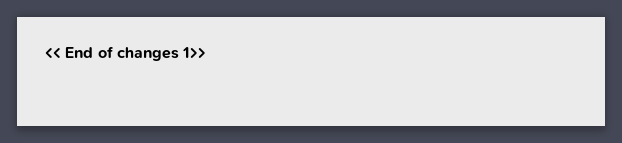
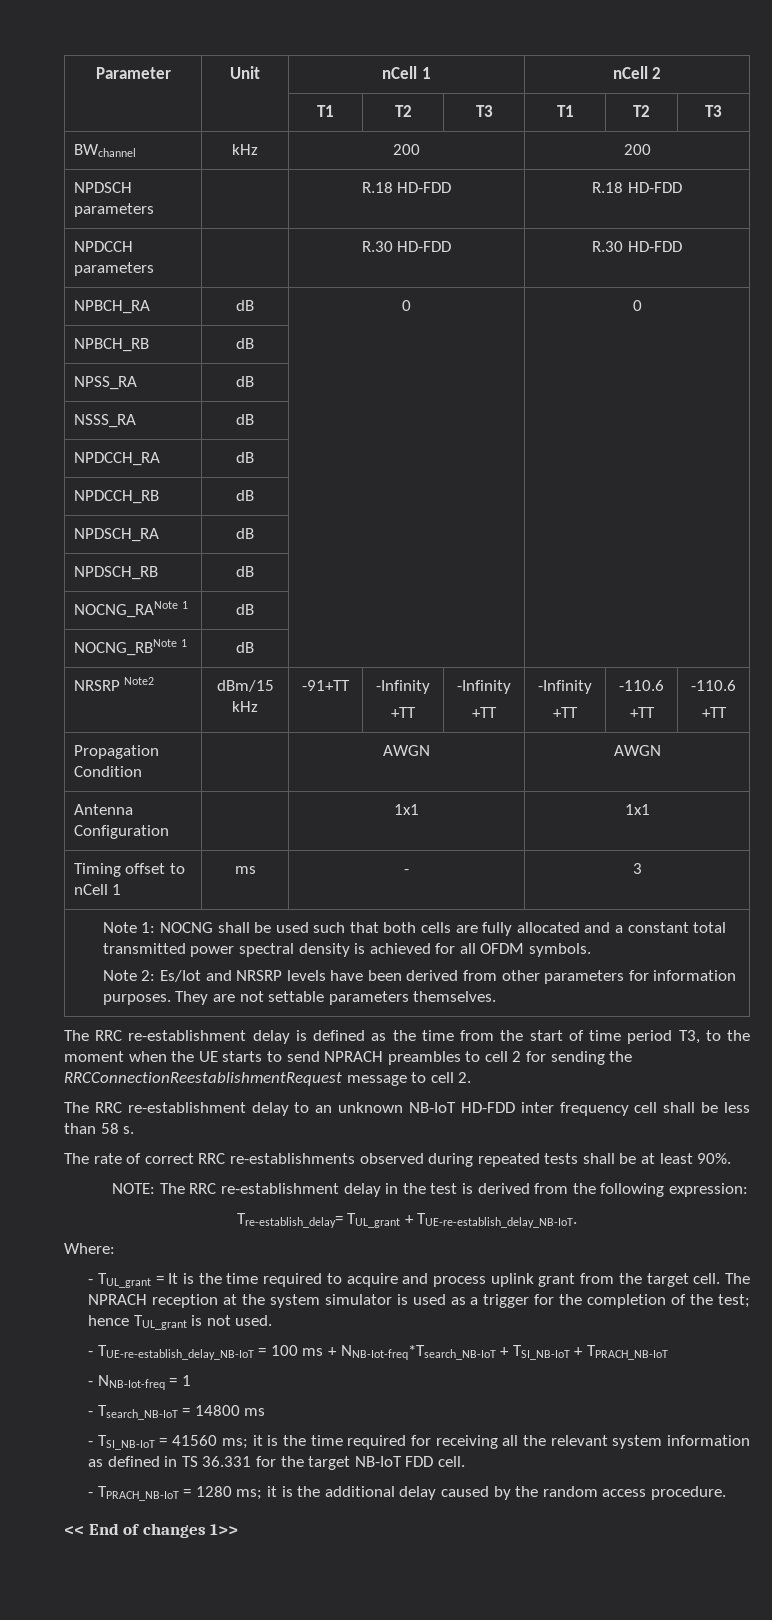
+ Parameter | Unit | nCell 1 | nCell 2
+ | | T1 | T2 | T3 | T1 | T2 | T3
+ BWchannel | kHz | 200 | 200
+ NPDSCH parameters | | R.18 HD-FDD | R.18 HD-FDD
+ NPDCCH parameters | | R.30 HD-FDD | R.30 HD-FDD
+ NPBCH_RA | dB | 0 | 0
+ NPBCH_RB | dB | |
+ NPSS_RA | dB | |
+ NSSS_RA | dB | |
+ NPDCCH_RA | dB | |
+ NPDCCH_RB | dB | |
+ NPDSCH_RA | dB | |
+ NPDSCH_RB | dB | |
+ NOCNG_RANote 1 | dB | |
+ NOCNG_RBNote 1 | dB | |
+ NRSRP Note2 | dBm/15 kHz | -91+TT | -Infinity
+ +TT | -Infinity
+ +TT | -Infinity
+ +TT | -110.6
+ +TT | -110.6
+ +TT
+ Propagation Condition | | AWGN | AWGN
+ Antenna Configuration | | 1x1 | 1x1
+ Timing offset to nCell 1 | ms | - | 3
+ Note 1: NOCNG shall be used such that both cells are fully allocated and a constant total transmitted power spectral density is achieved for all OFDM symbols.
+ Note 2: Es/Iot and NRSRP levels have been derived from other parameters for information purposes. They are not settable parameters themselves.
+ The RRC re-establishment delay is defined as the time from the start of time period T3, to the moment when the UE starts to send NPRACH preambles to cell 2 for sending the RRCConnectionReestablishmentRequest message to cell 2.
+ The RRC re-establishment delay to an unknown NB-IoT HD-FDD inter frequency cell shall be less than 58 s.
+ The rate of correct RRC re-establishments observed during repeated tests shall be at least 90%.
+ NOTE: The RRC re-establishment delay in the test is derived from the following expression:
+ Tre-establish_delay= TUL_grant + TUE-re-establish_delay_NB-IoT.
+ Where:
+ - TUL_grant = It is the time required to acquire and process uplink grant from the target cell. The NPRACH reception at the system simulator is used as a trigger for the completion of the test; hence TUL_grant is not used.
+ - TUE-re-establish_delay_NB-IoT = 100 ms + NNB-Iot-freq*Tsearch_NB-IoT + TSI_NB-IoT + TPRACH_NB-IoT
+ - NNB-Iot-freq = 1
+ - Tsearch_NB-IoT = 14800 ms
+ - TSI_NB-IoT = 41560 ms; it is the time required for receiving all the relevant system information as defined in TS 36.331 for the target NB-IoT FDD cell.
+ - TPRACH_NB-IoT = 1280 ms; it is the additional delay caused by the random access procedure.

